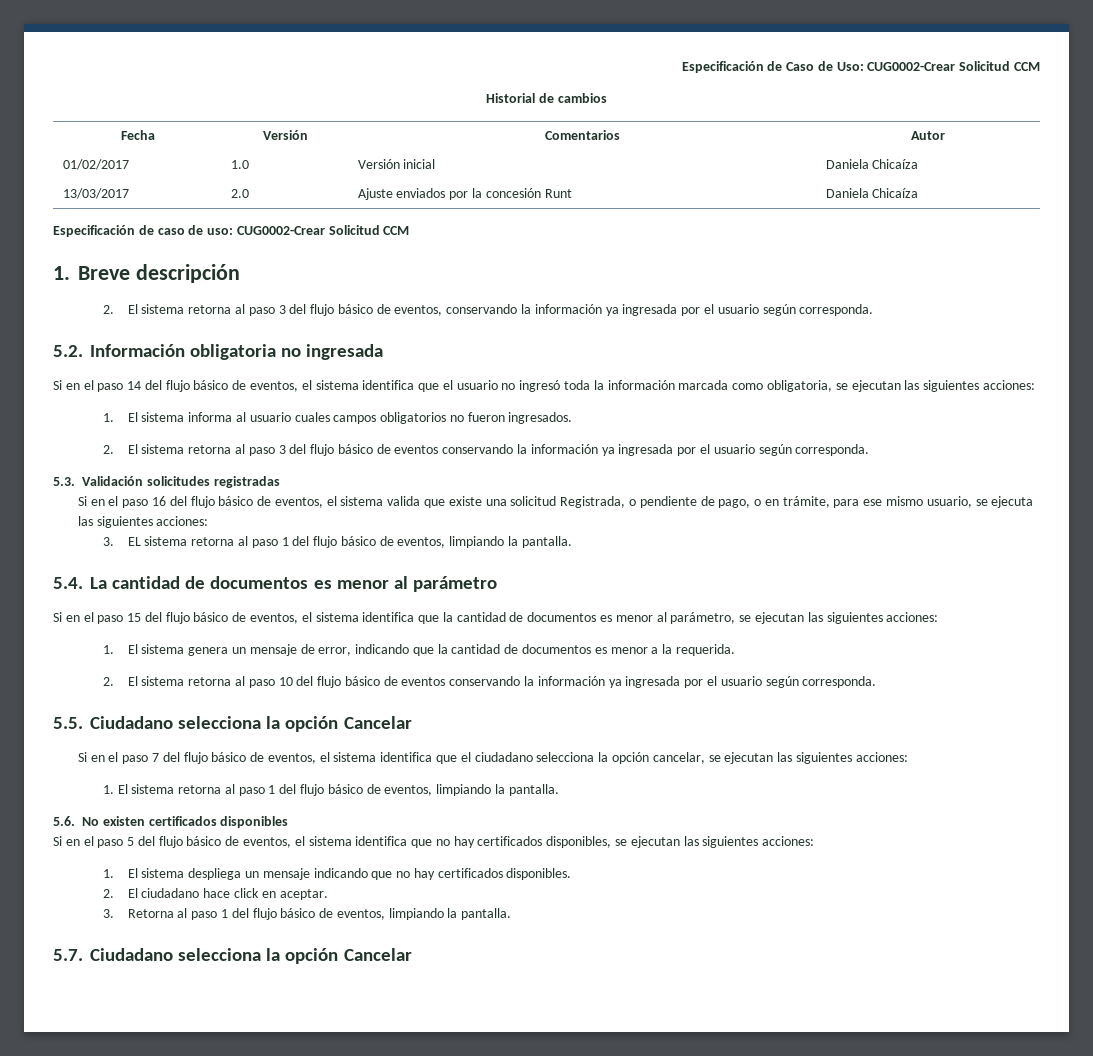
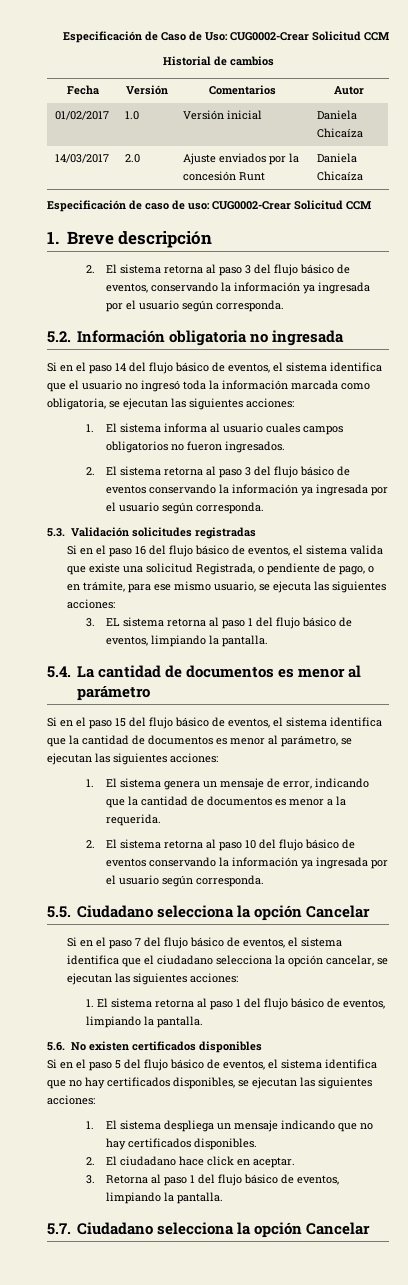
- 13/03/2017 | 2.0 | Ajuste enviados por la concesión Runt | Daniela Chicaíza
+ 14/03/2017 | 2.0 | Ajuste enviados por la concesión Runt | Daniela Chicaíza

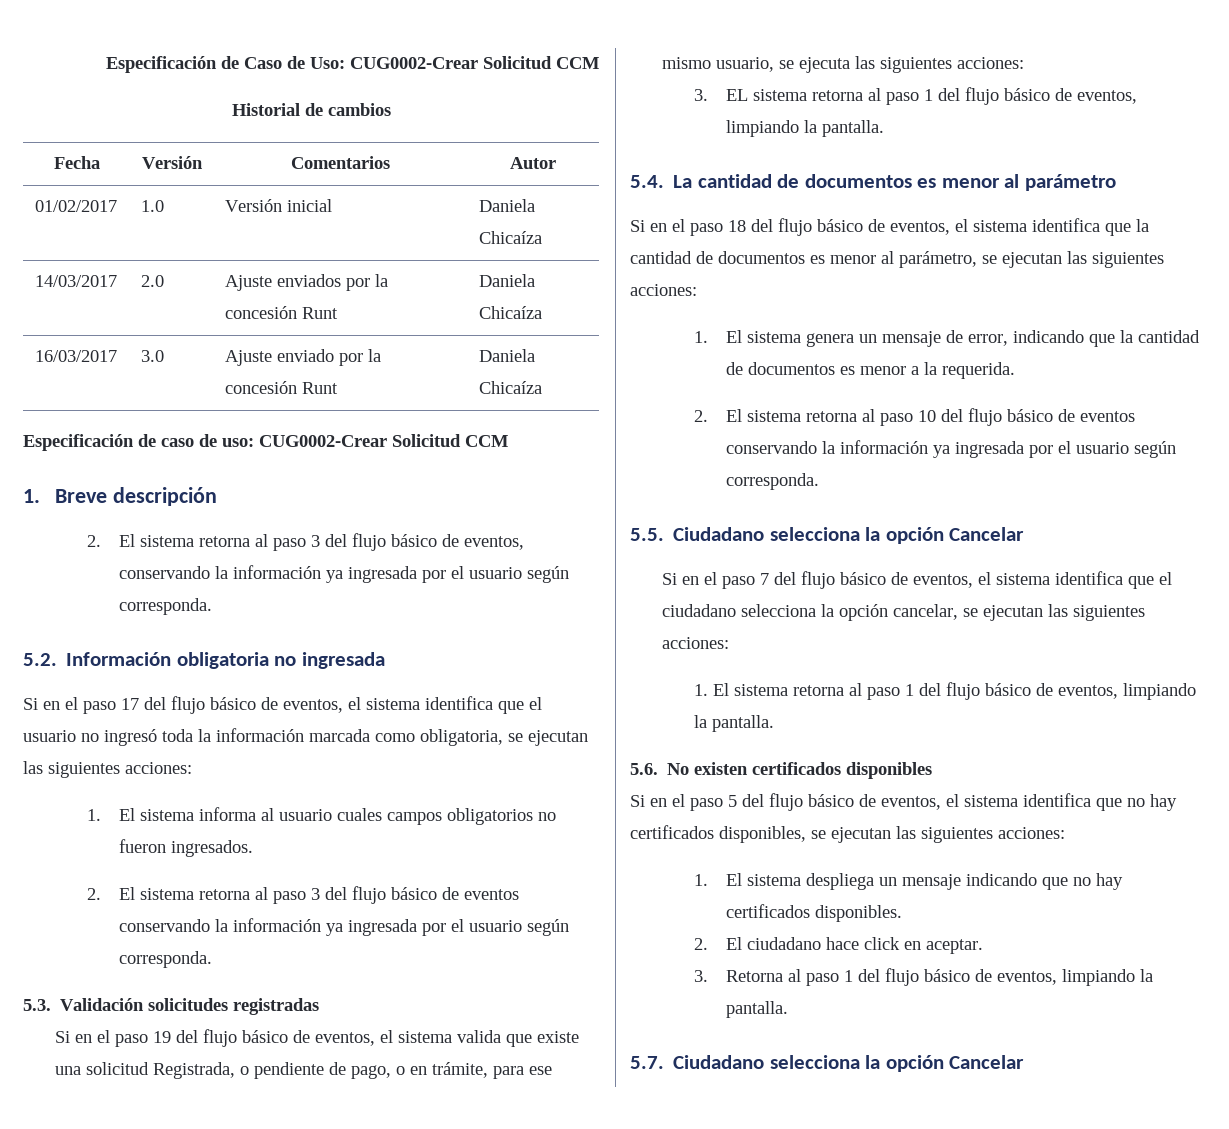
+ 16/03/2017 | 3.0 | Ajuste enviado por la concesión Runt | Daniela Chicaíza
- Si en el paso 14 del flujo básico de eventos, el sistema identifica que el usuario no ingresó toda la información marcada como obligatoria, se ejecutan las siguientes acciones:
+ Si en el paso 17 del flujo básico de eventos, el sistema identifica que el usuario no ingresó toda la información marcada como obligatoria, se ejecutan las siguientes acciones:
- Si en el paso 16 del flujo básico de eventos, el sistema valida que existe una solicitud Registrada, o pendiente de pago, o en trámite, para ese mismo usuario, se ejecuta las siguientes acciones:
+ Si en el paso 19 del flujo básico de eventos, el sistema valida que existe una solicitud Registrada, o pendiente de pago, o en trámite, para ese mismo usuario, se ejecuta las siguientes acciones:
- Si en el paso 15 del flujo básico de eventos, el sistema identifica que la cantidad de documentos es menor al parámetro, se ejecutan las siguientes acciones:
+ Si en el paso 18 del flujo básico de eventos, el sistema identifica que la cantidad de documentos es menor al parámetro, se ejecutan las siguientes acciones:

